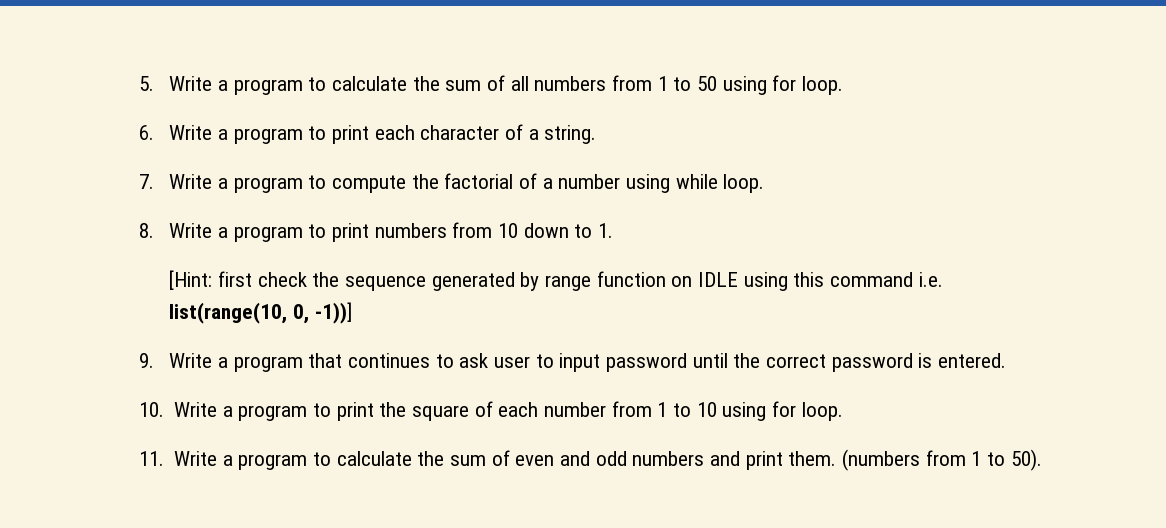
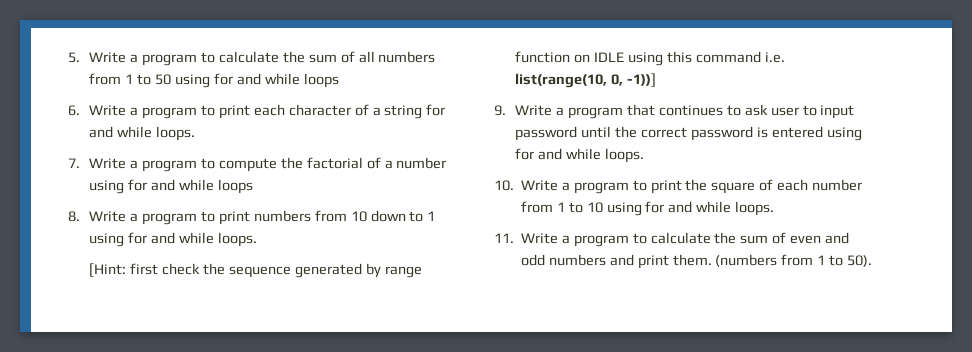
- 5. Write a program to calculate the sum of all numbers from 1 to 50 using for loop.
+ 5. Write a program to calculate the sum of all numbers from 1 to 50 using for and while loops
- 6. Write a program to print each character of a string.
+ 6. Write a program to print each character of a string for and while loops.
- 7. Write a program to compute the factorial of a number using while loop.
+ 7. Write a program to compute the factorial of a number using for and while loops
- 8. Write a program to print numbers from 10 down to 1.
+ 8. Write a program to print numbers from 10 down to 1 using for and while loops.
- 9. Write a program that continues to ask user to input password until the correct password is entered.
+ 9. Write a program that continues to ask user to input password until the correct password is entered using for and while loops.
- 10. Write a program to print the square of each number from 1 to 10 using for loop.
+ 10. Write a program to print the square of each number from 1 to 10 using for and while loops.

